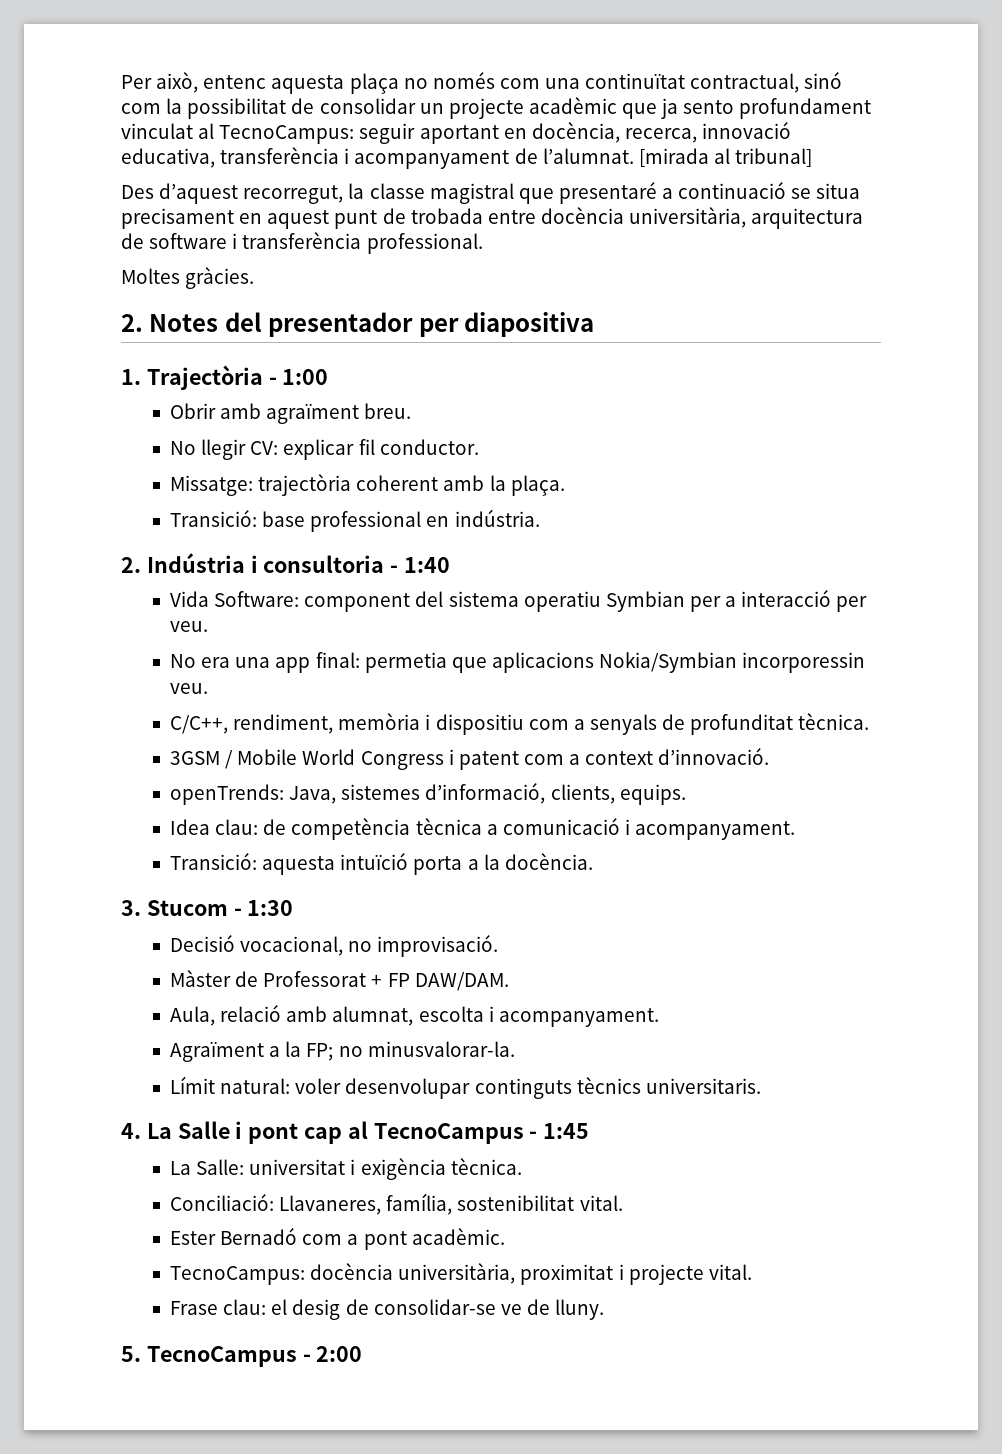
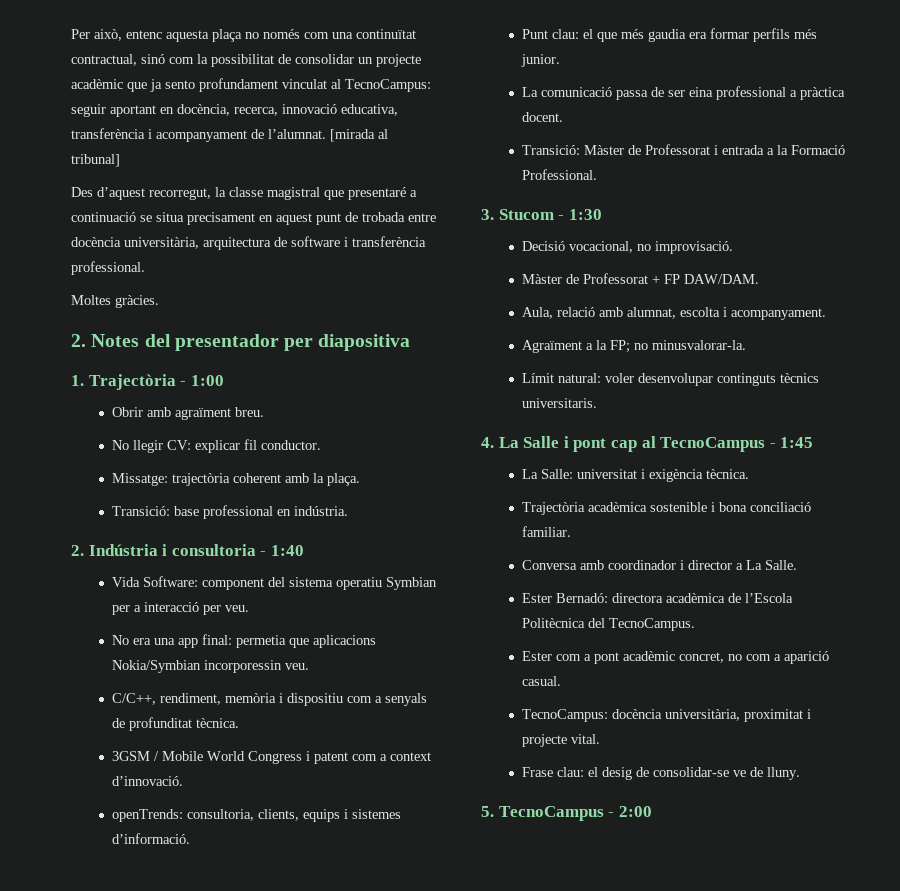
- openTrends: Java, sistemes d’informació, clients, equips.
- Idea clau: de competència tècnica a comunicació i acompanyament.
- Transició: aquesta intuïció porta a la docència.
+ openTrends: consultoria, clients, equips i sistemes d’informació.
+ Punt clau: el que més gaudia era formar perfils més junior.
+ La comunicació passa de ser eina professional a pràctica docent.
+ Transició: Màster de Professorat i entrada a la Formació Professional.
- Conciliació: Llavaneres, família, sostenibilitat vital.
- Ester Bernadó com a pont acadèmic.
+ Trajectòria acadèmica sostenible i bona conciliació familiar.
+ Conversa amb coordinador i director a La Salle.
+ Ester Bernadó: directora acadèmica de l’Escola Politècnica del TecnoCampus.
+ Ester com a pont acadèmic concret, no com a aparició casual.

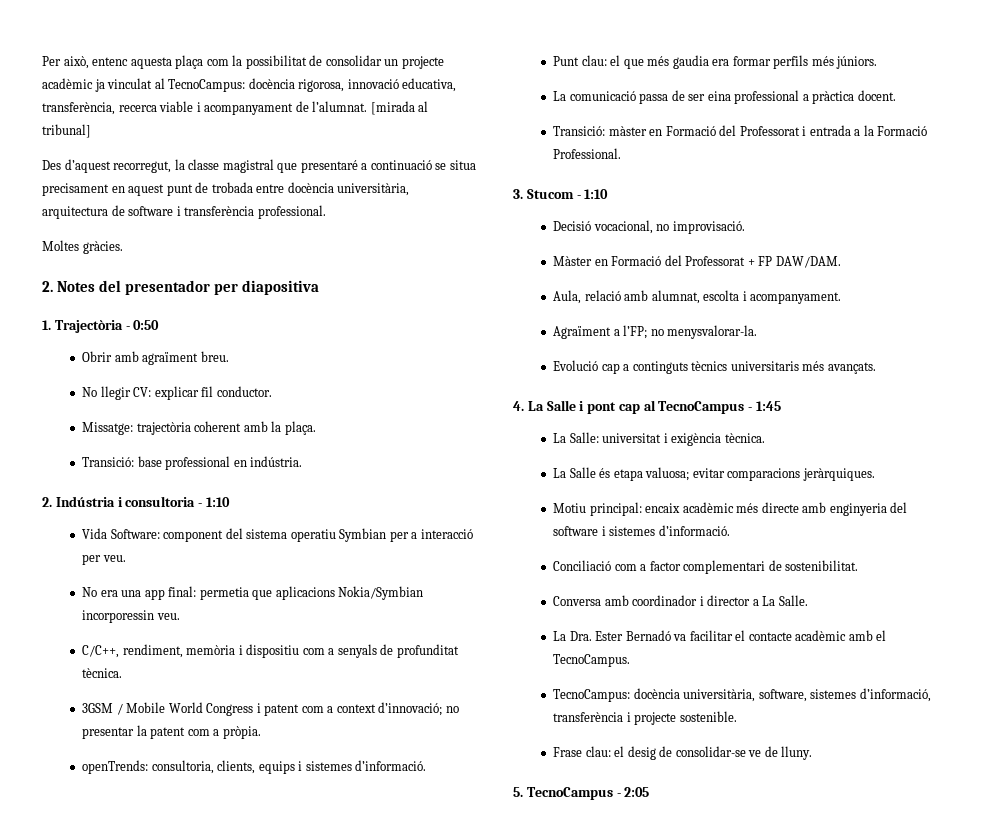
- Per això, entenc aquesta plaça no només com una continuïtat contractual, sinó com la possibilitat de consolidar un projecte acadèmic que ja sento profundament vinculat al TecnoCampus: seguir aportant en docència, recerca, innovació educativa, transferència i acompanyament de l’alumnat.
+ Per això, entenc aquesta plaça com la possibilitat de consolidar un projecte acadèmic ja vinculat al TecnoCampus: docència rigorosa, innovació educativa, transferència, recerca viable i acompanyament de l’alumnat.
- 1. Trajectòria - 1:00
+ 1. Trajectòria - 0:50
- 2. Indústria i consultoria - 1:40
+ 2. Indústria i consultoria - 1:10
- 3GSM / Mobile World Congress i patent com a context d’innovació.
+ 3GSM / Mobile World Congress i patent com a context d’innovació; no presentar la patent com a pròpia.
- Punt clau: el que més gaudia era formar perfils més junior.
+ Punt clau: el que més gaudia era formar perfils més júniors.
- Transició: Màster de Professorat i entrada a la Formació Professional.
+ Transició: màster en Formació del Professorat i entrada a la Formació Professional.
- 3. Stucom - 1:30
+ 3. Stucom - 1:10
- Màster de Professorat + FP DAW/DAM.
+ Màster en Formació del Professorat + FP DAW/DAM.
- Agraïment a la FP; no minusvalorar-la.
- Límit natural: voler desenvolupar continguts tècnics universitaris.
+ Agraïment a l’FP; no menysvalorar-la.
+ Evolució cap a continguts tècnics universitaris més avançats.
- Trajectòria acadèmica sostenible i bona conciliació familiar.
+ La Salle és etapa valuosa; evitar comparacions jeràrquiques.
+ Motiu principal: encaix acadèmic més directe amb enginyeria del software i sistemes d’informació.
+ Conciliació com a factor complementari de sostenibilitat.
- Ester Bernadó: directora acadèmica de l’Escola Politècnica del TecnoCampus.
- Ester com a pont acadèmic concret, no com a aparició casual.
+ La Dra. Ester Bernadó va facilitar el contacte acadèmic amb el TecnoCampus.
- TecnoCampus: docència universitària, proximitat i projecte vital.
+ TecnoCampus: docència universitària, software, sistemes d’informació, transferència i projecte sostenible.
- 5. TecnoCampus - 2:00
+ 5. TecnoCampus - 2:05

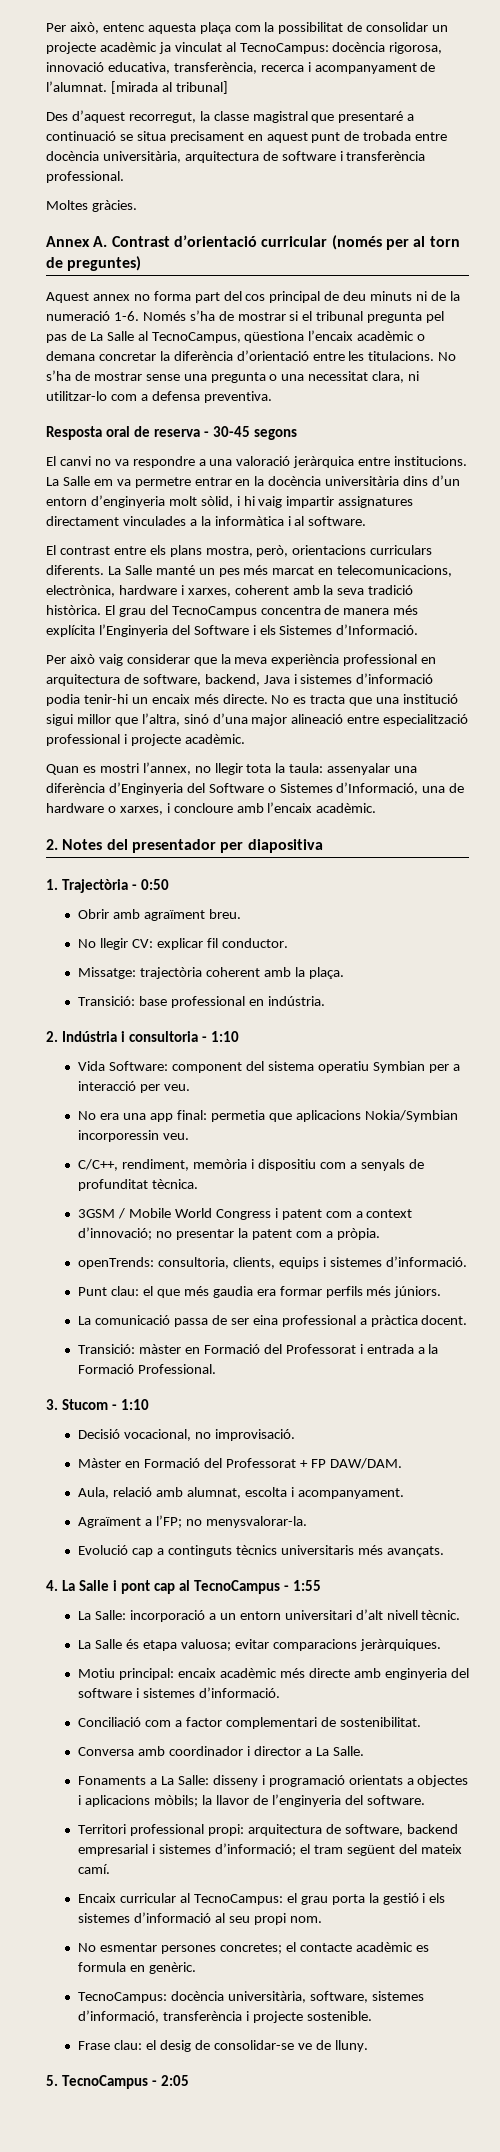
- Per això, entenc aquesta plaça com la possibilitat de consolidar un projecte acadèmic ja vinculat al TecnoCampus: docència rigorosa, innovació educativa, transferència, recerca viable i acompanyament de l’alumnat.
+ Per això, entenc aquesta plaça com la possibilitat de consolidar un projecte acadèmic ja vinculat al TecnoCampus: docència rigorosa, innovació educativa, transferència, recerca i acompanyament de l’alumnat.
+ Annex A. Contrast d’orientació curricular (només per al torn de preguntes)
+ Aquest annex no forma part del cos principal de deu minuts ni de la numeració 1-6. Només s’ha de mostrar si el tribunal pregunta pel pas de La Salle al TecnoCampus, qüestiona l’encaix acadèmic o demana concretar la diferència d’orientació entre les titulacions. No s’ha de mostrar sense una pregunta o una necessitat clara, ni utilitzar-lo com a defensa preventiva.
+ Resposta oral de reserva - 30-45 segons
+ El canvi no va respondre a una valoració jeràrquica entre institucions. La Salle em va permetre entrar en la docència universitària dins d’un entorn d’enginyeria molt sòlid, i hi vaig impartir assignatures directament vinculades a la informàtica i al software.
+ El contrast entre els plans mostra, però, orientacions curriculars diferents. La Salle manté un pes més marcat en telecomunicacions, electrònica, hardware i xarxes, coherent amb la seva tradició històrica. El grau del TecnoCampus concentra de manera més explícita l’Enginyeria del Software i els Sistemes d’Informació.
+ Per això vaig considerar que la meva experiència professional en arquitectura de software, backend, Java i sistemes d’informació podia tenir-hi un encaix més directe. No es tracta que una institució sigui millor que l’altra, sinó d’una major alineació entre especialització professional i projecte acadèmic.
+ Quan es mostri l’annex, no llegir tota la taula: assenyalar una diferència d’Enginyeria del Software o Sistemes d’Informació, una de hardware o xarxes, i concloure amb l’encaix acadèmic.
- 4. La Salle i pont cap al TecnoCampus - 1:45
- La Salle: universitat i exigència tècnica.
+ 4. La Salle i pont cap al TecnoCampus - 1:55
+ La Salle: incorporació a un entorn universitari d’alt nivell tècnic.
- La Dra. Ester Bernadó va facilitar el contacte acadèmic amb el TecnoCampus.
+ Fonaments a La Salle: disseny i programació orientats a objectes i aplicacions mòbils; la llavor de l’enginyeria del software.
+ Territori professional propi: arquitectura de software, backend empresarial i sistemes d’informació; el tram següent del mateix camí.
+ Encaix curricular al TecnoCampus: el grau porta la gestió i els sistemes d’informació al seu propi nom.
+ No esmentar persones concretes; el contacte acadèmic es formula en genèric.

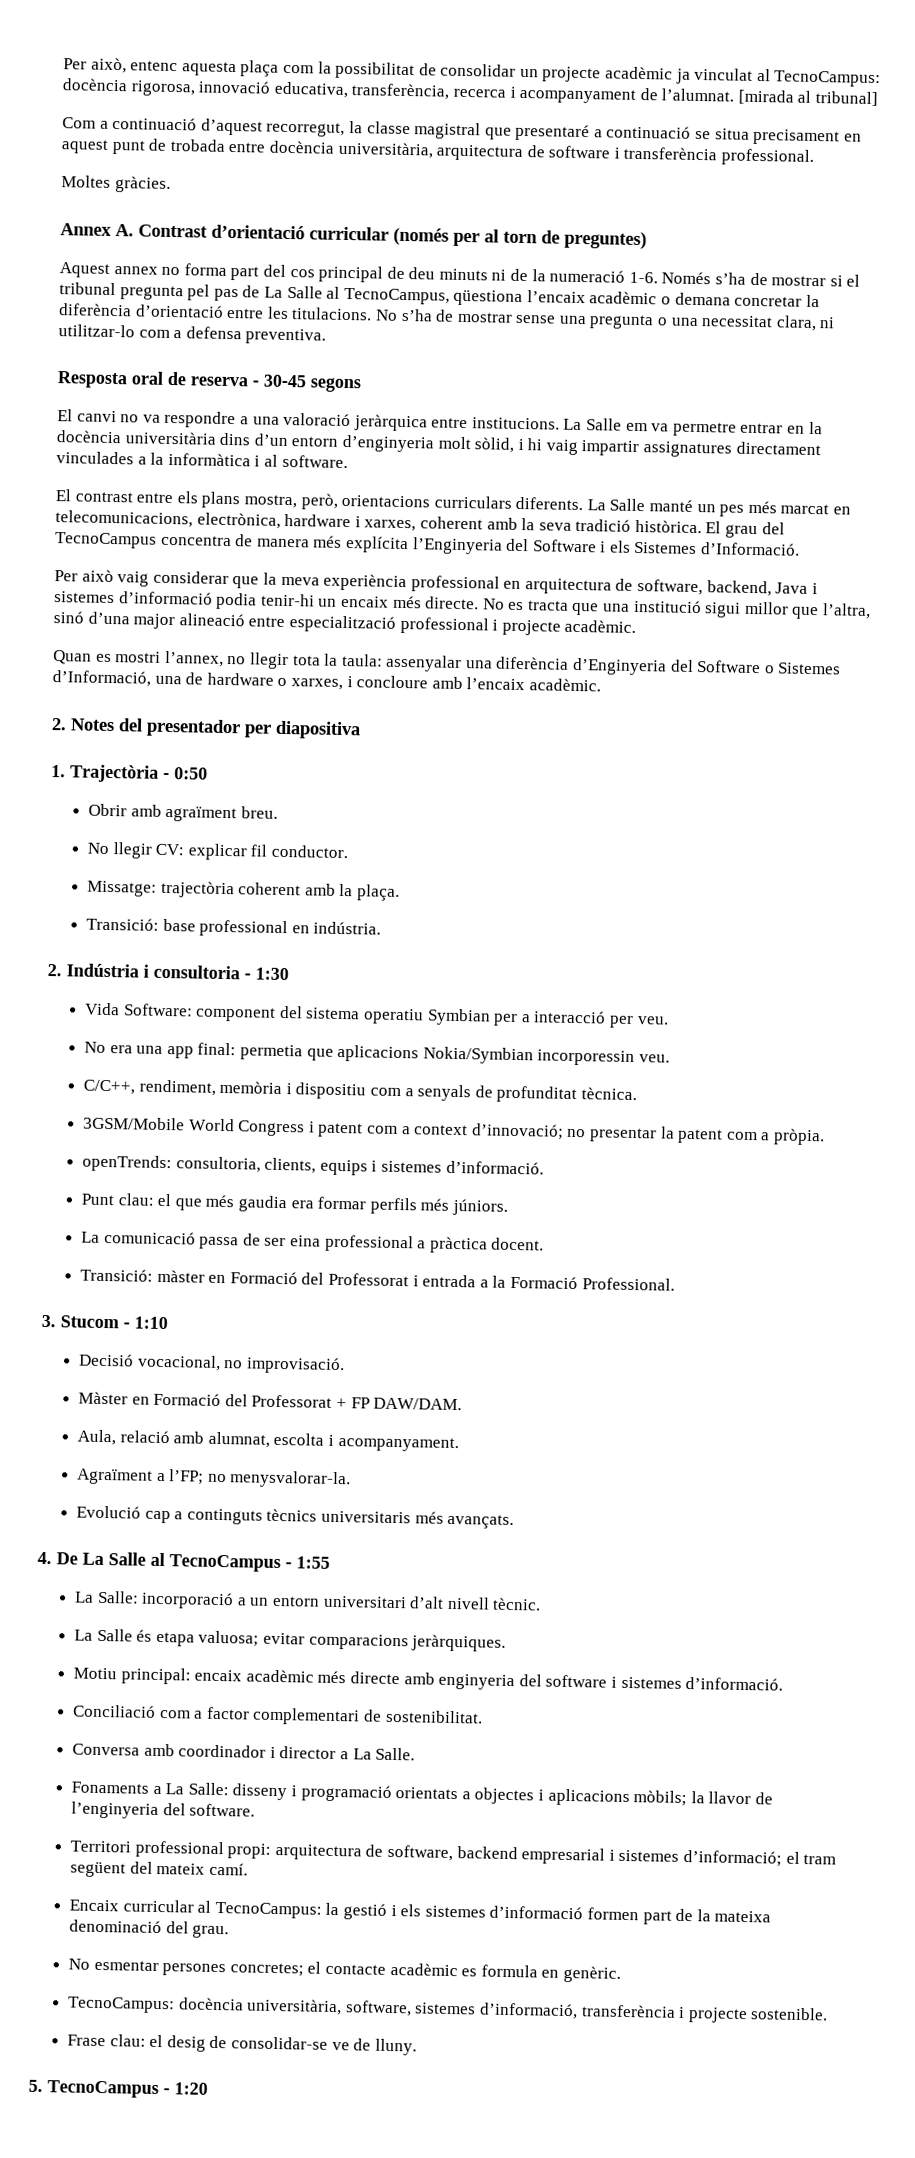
- Des d’aquest recorregut, la classe magistral que presentaré a continuació se situa precisament en aquest punt de trobada entre docència universitària, arquitectura de software i transferència professional.
+ Com a continuació d’aquest recorregut, la classe magistral que presentaré a continuació se situa precisament en aquest punt de trobada entre docència universitària, arquitectura de software i transferència professional.
- 2. Indústria i consultoria - 1:10
+ 2. Indústria i consultoria - 1:30
- 3GSM / Mobile World Congress i patent com a context d’innovació; no presentar la patent com a pròpia.
+ 3GSM/Mobile World Congress i patent com a context d’innovació; no presentar la patent com a pròpia.
- 4. La Salle i pont cap al TecnoCampus - 1:55
+ 4. De La Salle al TecnoCampus - 1:55
- Encaix curricular al TecnoCampus: el grau porta la gestió i els sistemes d’informació al seu propi nom.
+ Encaix curricular al TecnoCampus: la gestió i els sistemes d’informació formen part de la mateixa denominació del grau.
- 5. TecnoCampus - 2:05
+ 5. TecnoCampus - 1:20

